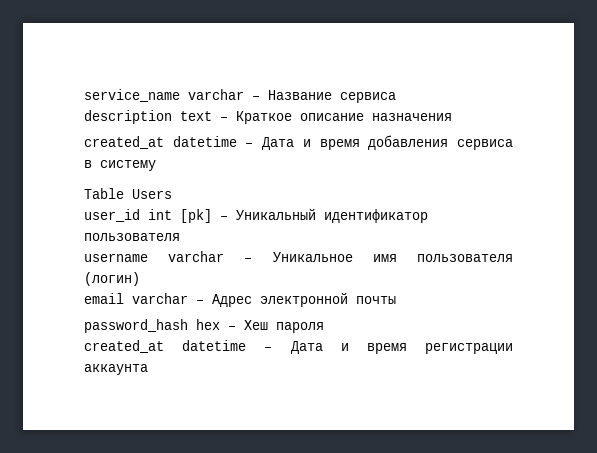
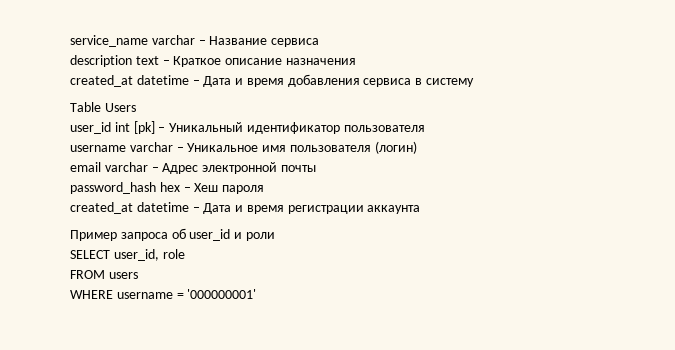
+ Пример запроса об user_id и роли
+ SELECT user_id, role
+ FROM users
+ WHERE username = '000000001'

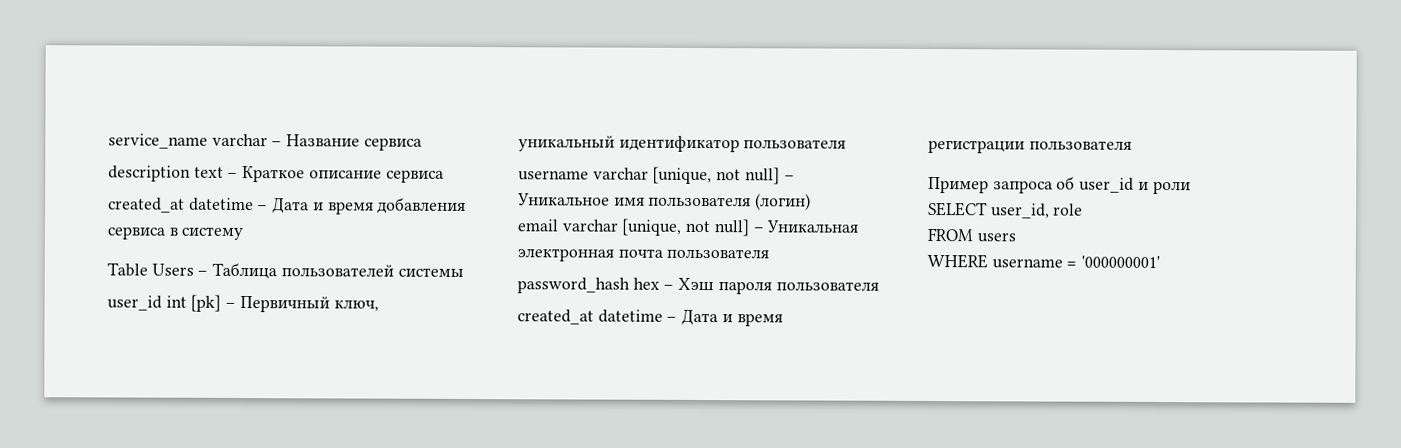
- description text – Краткое описание назначения
+ description text – Краткое описание сервиса
- Table Users
+ Table Users – Таблица пользователей системы
- user_id int [pk] – Уникальный идентификатор пользователя
+ user_id int [pk] – Первичный ключ, уникальный идентификатор пользователя
- username varchar – Уникальное имя пользователя (логин)
+ username varchar [unique, not null] – Уникальное имя пользователя (логин)
- email varchar – Адрес электронной почты
+ email varchar [unique, not null] – Уникальная электронная почта пользователя
- password_hash hex – Хеш пароля
+ password_hash hex – Хэш пароля пользователя
- created_at datetime – Дата и время регистрации аккаунта
+ created_at datetime – Дата и время регистрации пользователя

